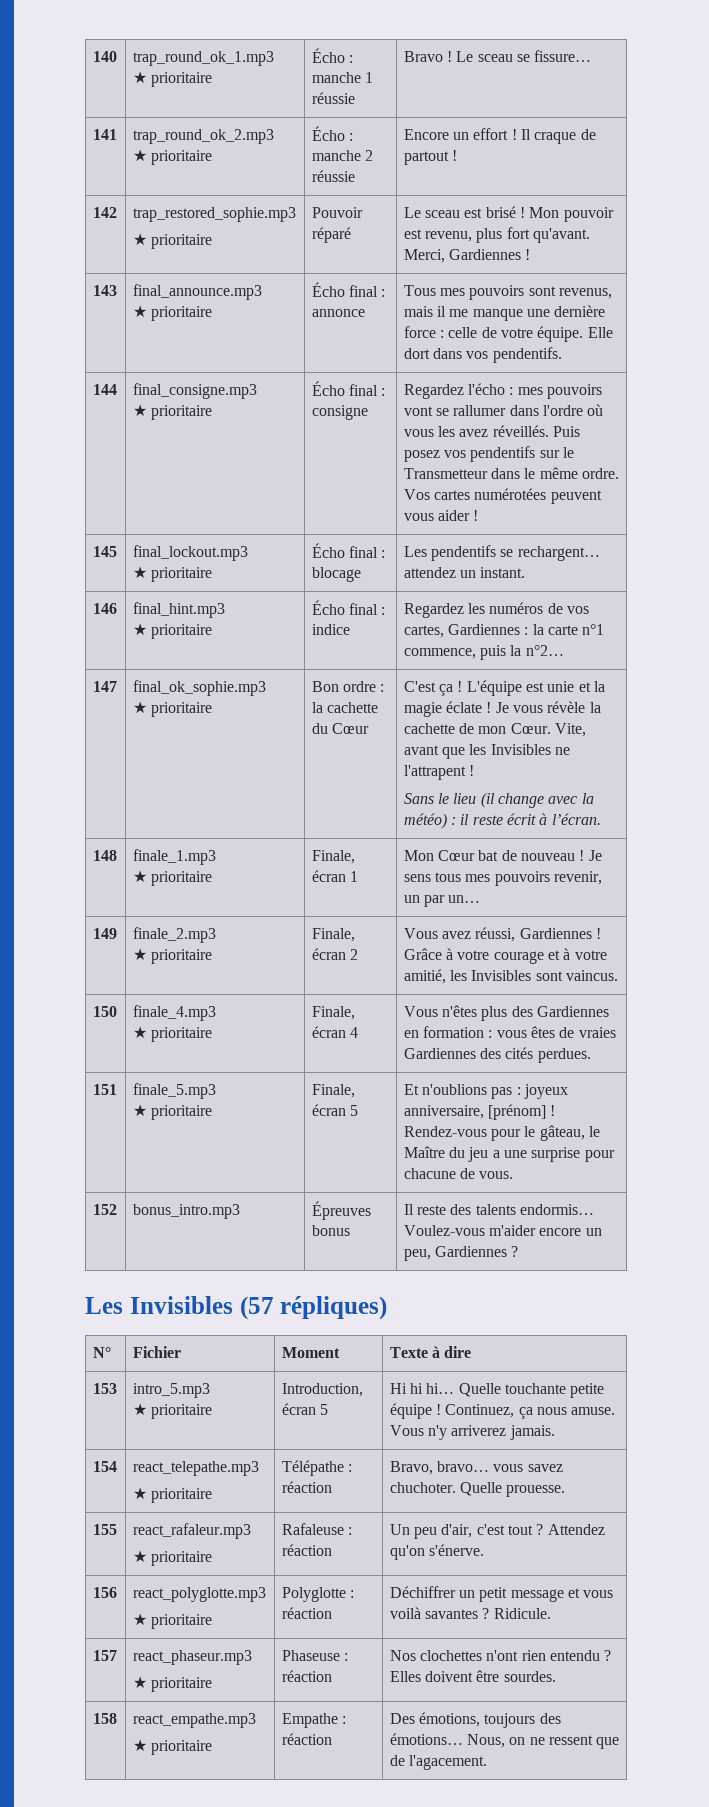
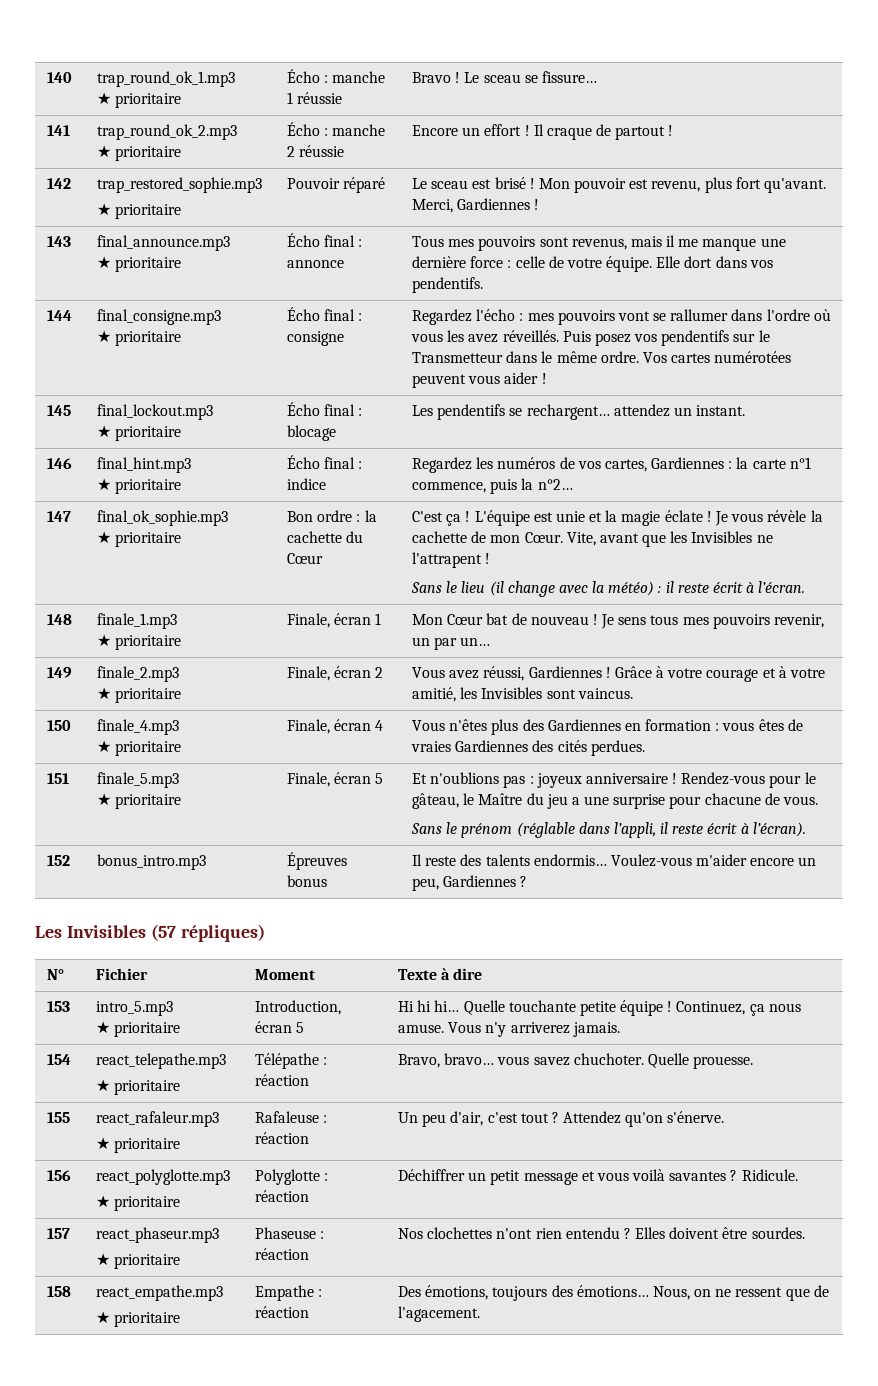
  151 | finale_5.mp3
- ★ prioritaire | Finale, écran 5 | Et n'oublions pas : joyeux anniversaire, [prénom] ! Rendez-vous pour le gâteau, le Maître du jeu a une surprise pour chacune de vous.
+ ★ prioritaire | Finale, écran 5 | Et n'oublions pas : joyeux anniversaire ! Rendez-vous pour le gâteau, le Maître du jeu a une surprise pour chacune de vous.
+ Sans le prénom (réglable dans l’appli, il reste écrit à l’écran).

